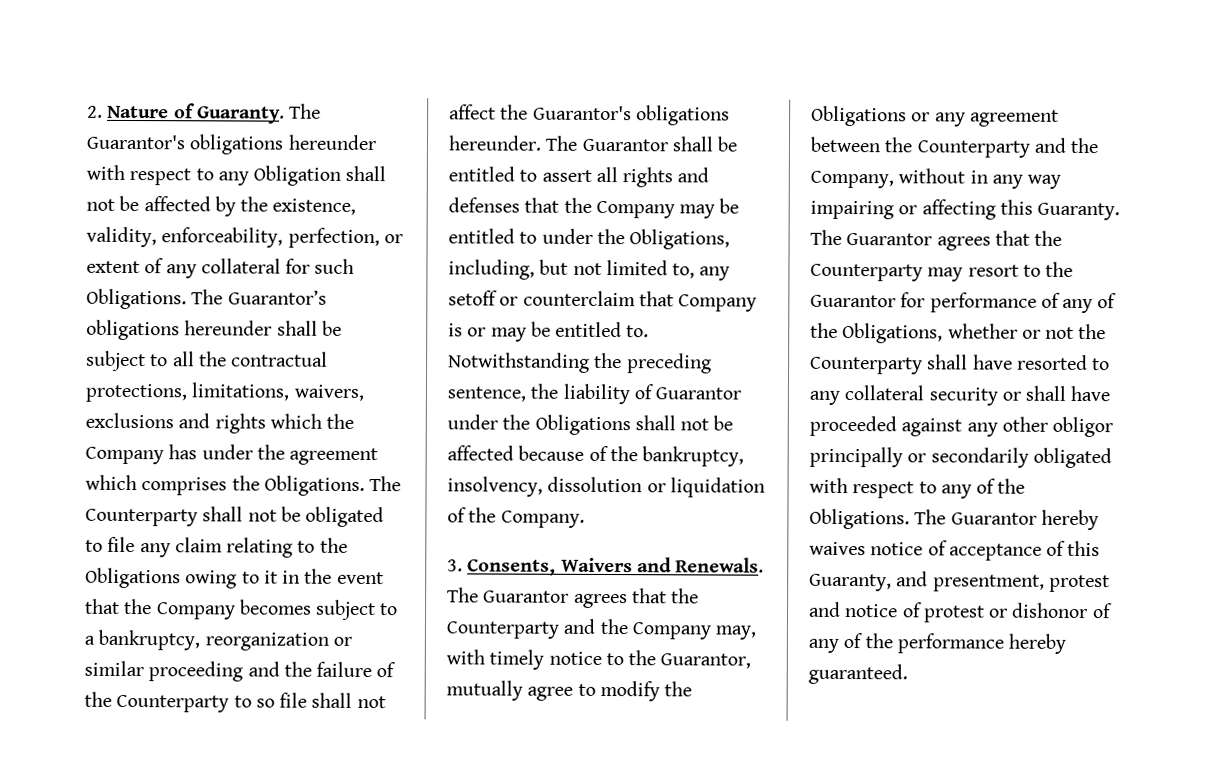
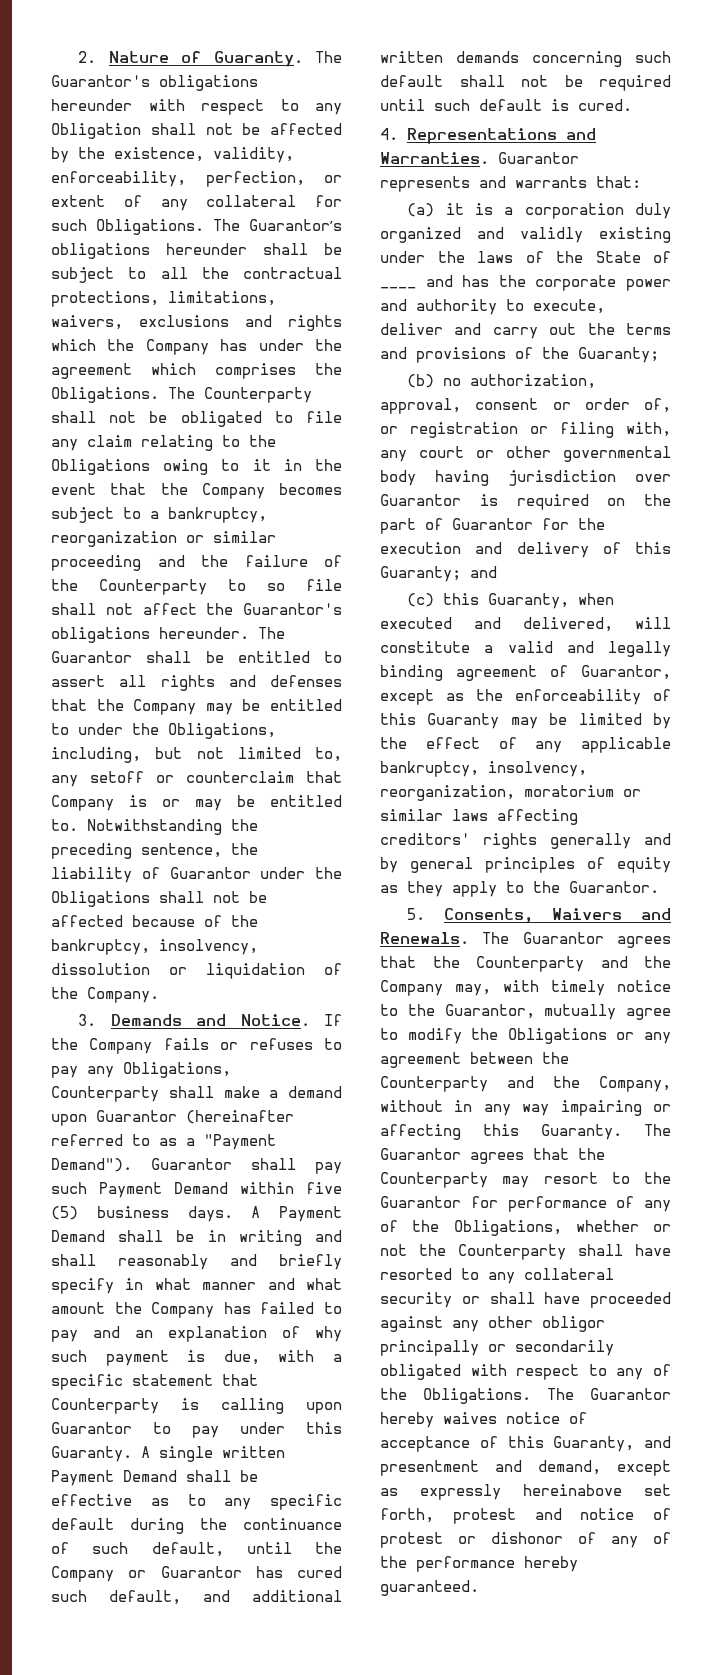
- 3. Consents, Waivers and Renewals.
+ 3. Demands and Notice. If the Company fails or refuses to pay any Obligations, Counterparty shall make a demand upon Guarantor (hereinafter referred to as a "Payment Demand"). Guarantor shall pay such Payment Demand within five (5) business days. A Payment Demand shall be in writing and shall reasonably and briefly specify in what manner and what amount the Company has failed to pay and an explanation of why such payment is due, with a specific statement that Counterparty is calling upon Guarantor to pay under this Guaranty. A single written Payment Demand shall be effective as to any specific default during the continuance of such default, until the Company or Guarantor has cured such default, and additional written demands concerning such default shall not be required until such default is cured.
+ 4. Representations and Warranties. Guarantor represents and warrants that:
+ (a) it is a corporation duly organized and validly existing under the laws of the State of ____ and has the corporate power and authority to execute, deliver and carry out the terms and provisions of the Guaranty;
+ (b) no authorization, approval, consent or order of, or registration or filing with, any court or other governmental body having jurisdiction over Guarantor is required on the part of Guarantor for the execution and delivery of this Guaranty; and
+ (c) this Guaranty, when executed and delivered, will constitute a valid and legally binding agreement of Guarantor, except as the enforceability of this Guaranty may be limited by the effect of any applicable bankruptcy, insolvency, reorganization, moratorium or similar laws affecting creditors' rights generally and by general principles of equity as they apply to the Guarantor.
+ 5. Consents, Waivers and Renewals.
- The Guarantor hereby waives notice of acceptance of this Guaranty, and presentment, protest and notice of protest or dishonor of any of the performance hereby guaranteed.
+ The Guarantor hereby waives notice of acceptance of this Guaranty, and presentment and demand, except as expressly hereinabove set forth, protest and notice of protest or dishonor of any of the performance hereby guaranteed.

